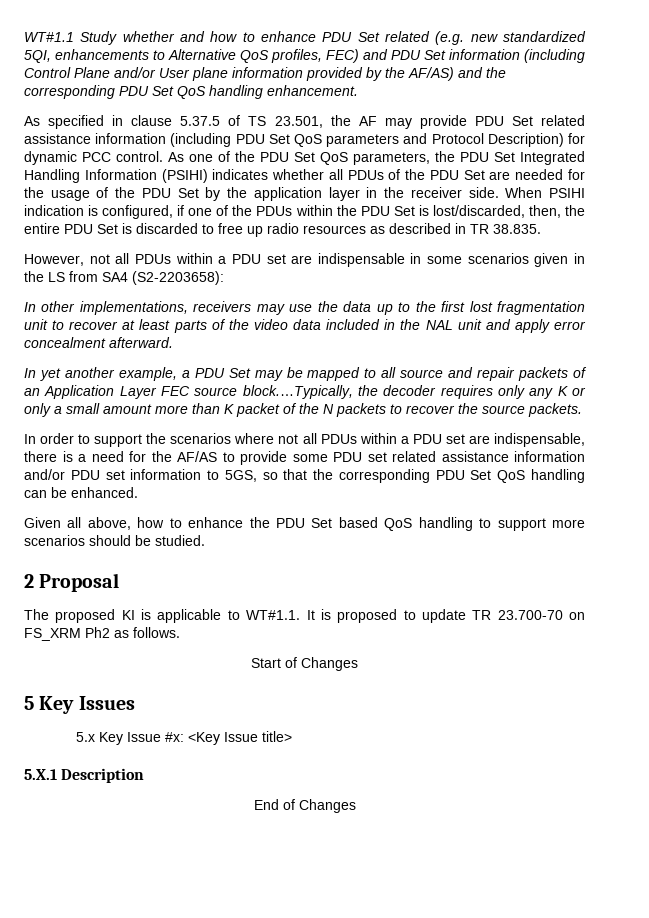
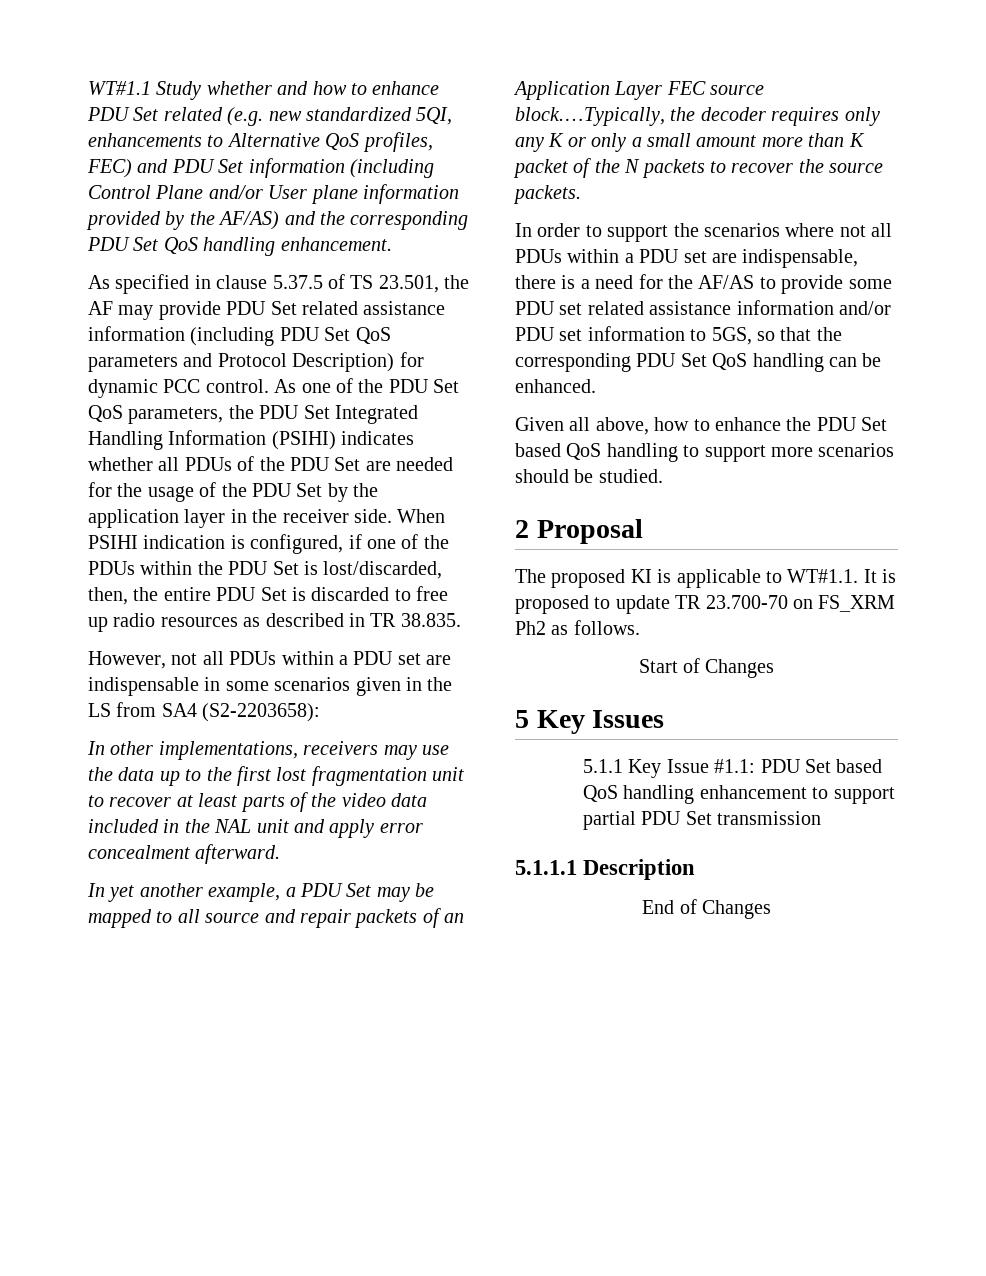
- 5.x Key Issue #x: <Key Issue title>
- 5.X.1 Description
+ 5.1.1 Key Issue #1.1: PDU Set based QoS handling enhancement to support partial PDU Set transmission
+ 5.1.1.1 Description

